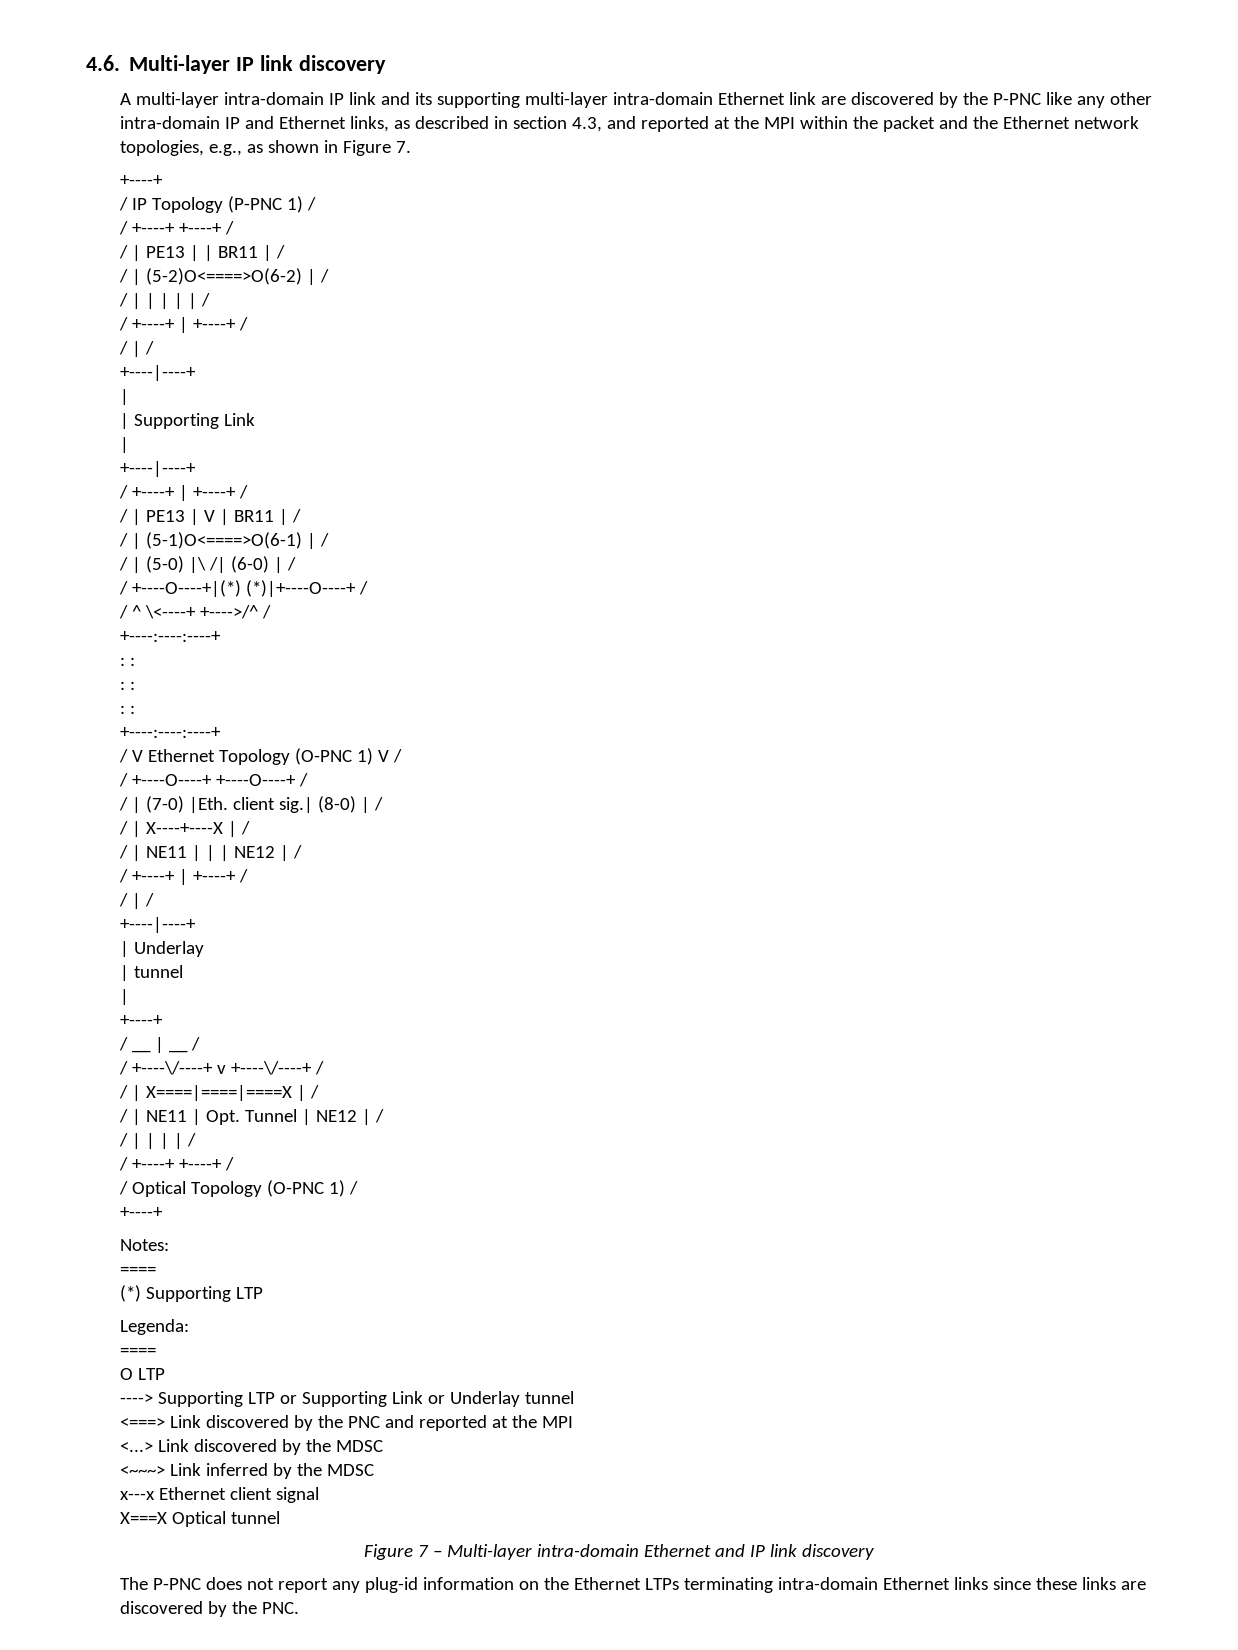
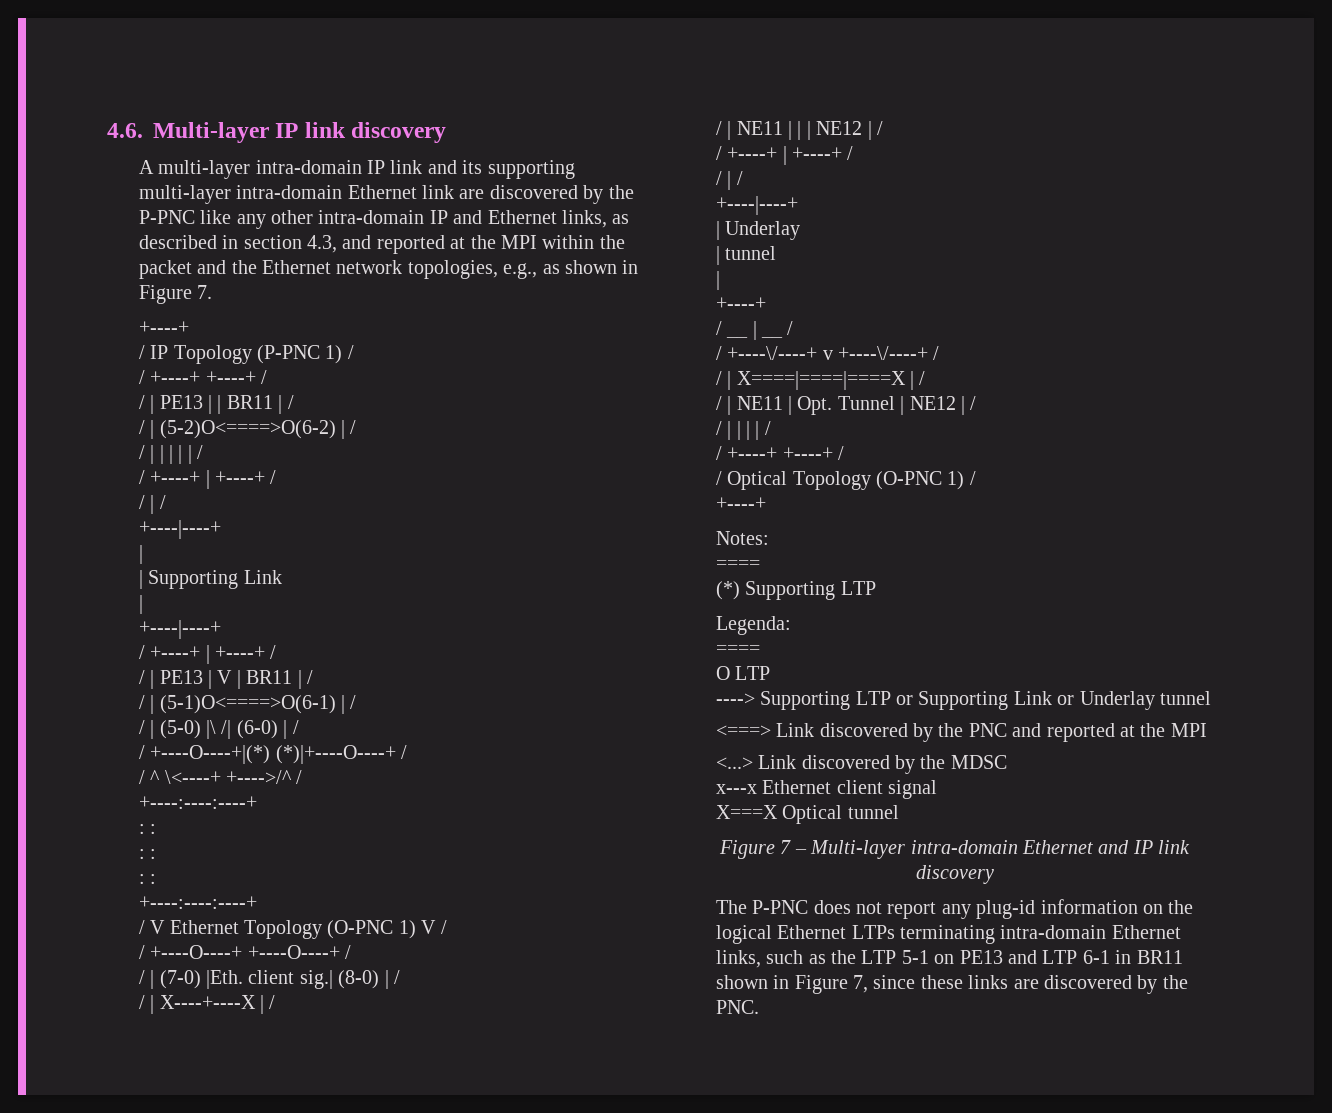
- <~~~> Link inferred by the MDSC
- The P-PNC does not report any plug-id information on the Ethernet LTPs terminating intra-domain Ethernet links since these links are discovered by the PNC.
+ The P-PNC does not report any plug-id information on the logical Ethernet LTPs terminating intra-domain Ethernet links, such as the LTP 5-1 on PE13 and LTP 6-1 in BR11 shown in Figure 7, since these links are discovered by the PNC.

